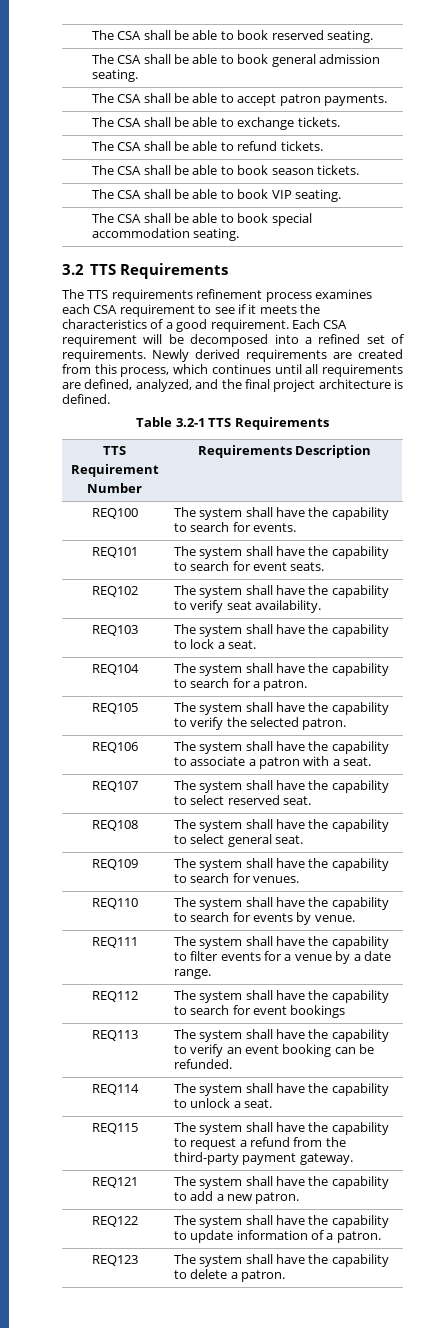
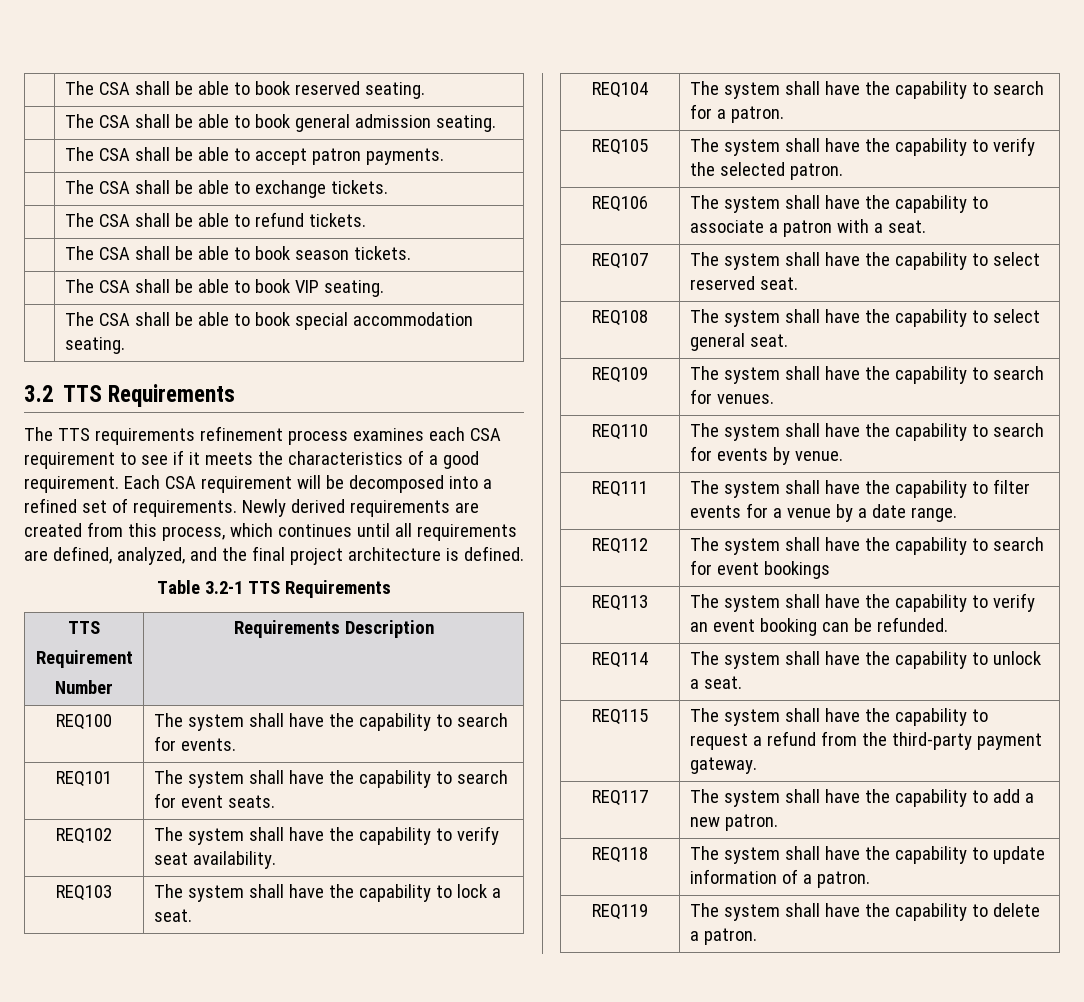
- REQ121 | The system shall have the capability to add a new patron.
+ REQ117 | The system shall have the capability to add a new patron.
- REQ122 | The system shall have the capability to update information of a patron.
+ REQ118 | The system shall have the capability to update information of a patron.
- REQ123 | The system shall have the capability to delete a patron.
+ REQ119 | The system shall have the capability to delete a patron.

